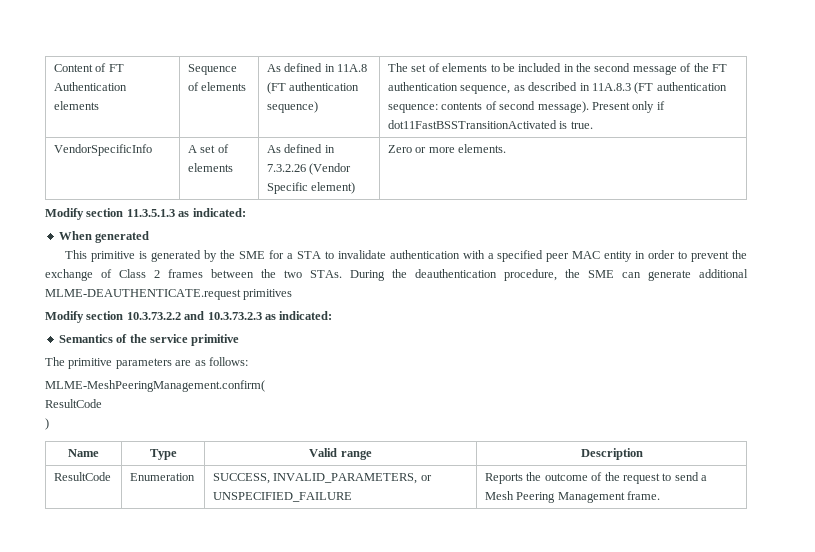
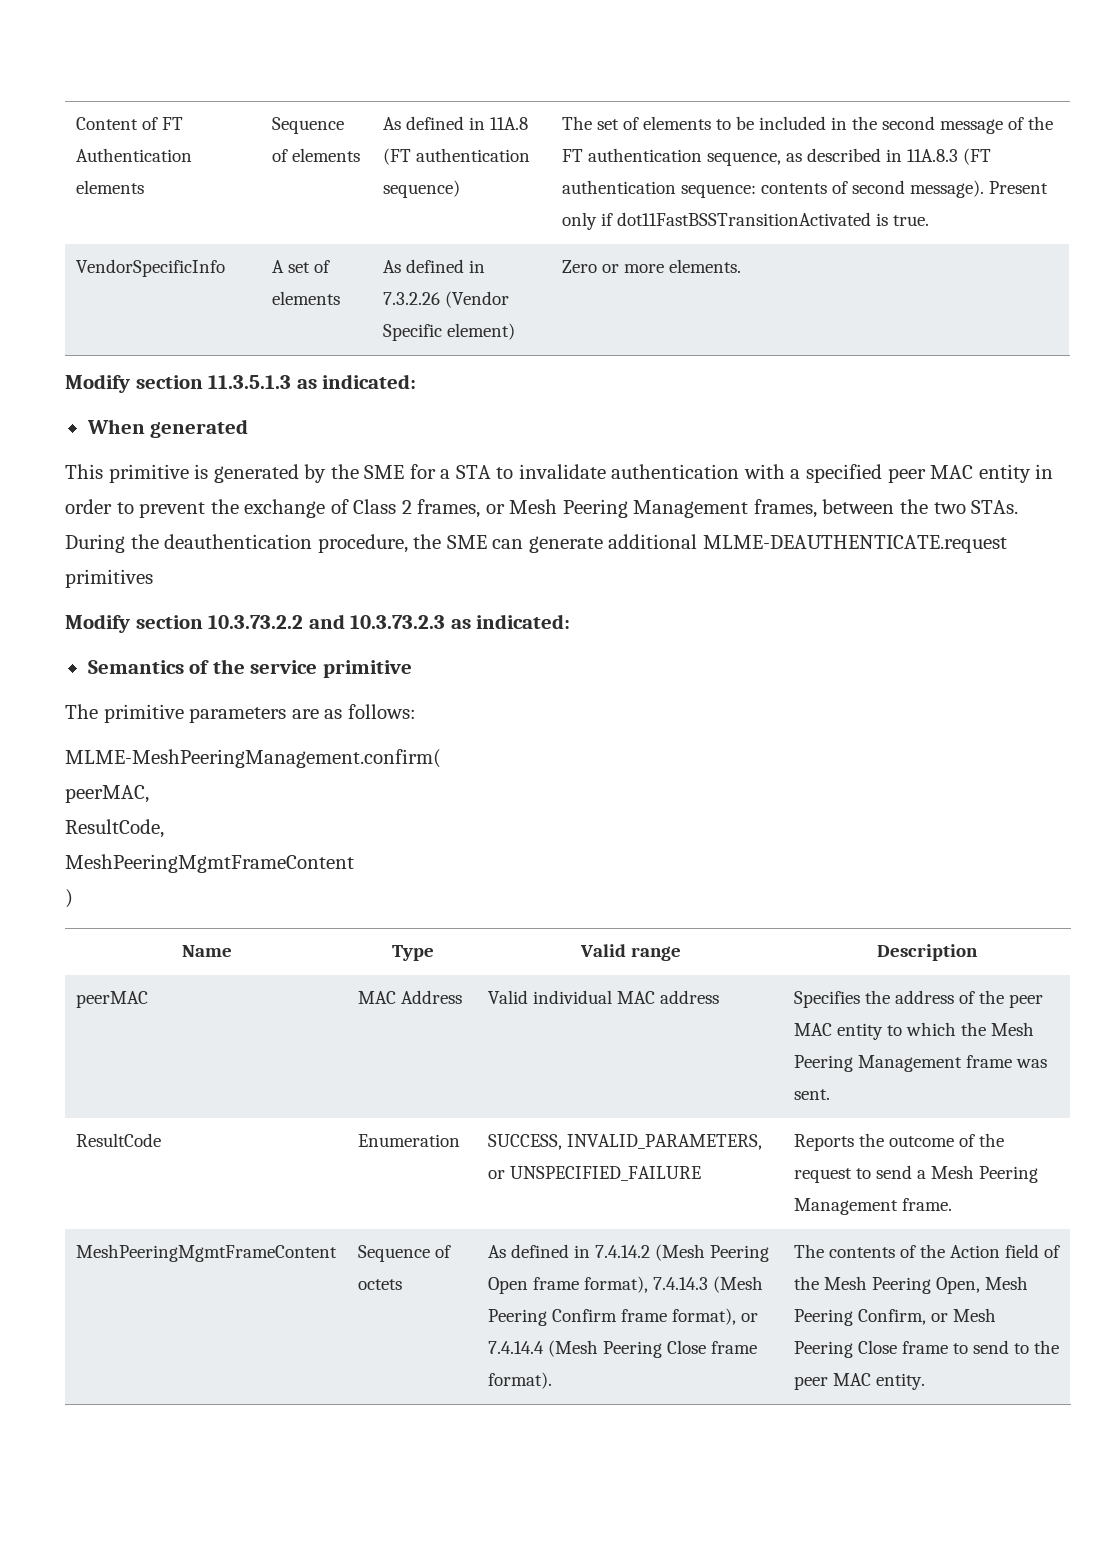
- This primitive is generated by the SME for a STA to invalidate authentication with a specified peer MAC entity in order to prevent the exchange of Class 2 frames between the two STAs.
+ This primitive is generated by the SME for a STA to invalidate authentication with a specified peer MAC entity in order to prevent the exchange of Class 2 frames, or Mesh Peering Management frames, between the two STAs.
  MLME-MeshPeeringManagement.confirm(
- ResultCode
+ peerMAC,
+ ResultCode,
+ MeshPeeringMgmtFrameContent
+ peerMAC | MAC Address | Valid individual MAC address | Specifies the address of the peer MAC entity to which the Mesh Peering Management frame was sent.
+ MeshPeeringMgmtFrameContent | Sequence of octets | As defined in 7.4.14.2 (Mesh Peering Open frame format), 7.4.14.3 (Mesh Peering Confirm frame format), or 7.4.14.4 (Mesh Peering Close frame format). | The contents of the Action field of the Mesh Peering Open, Mesh Peering Confirm, or Mesh Peering Close frame to send to the peer MAC entity.

